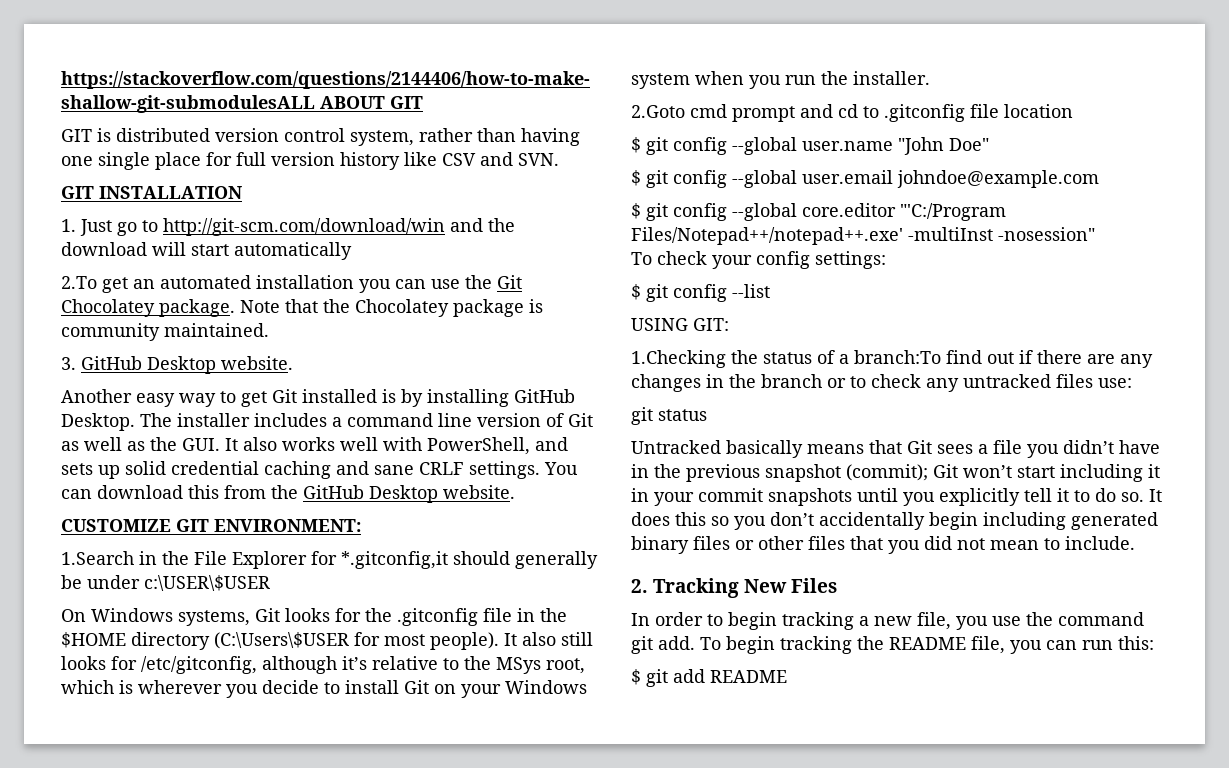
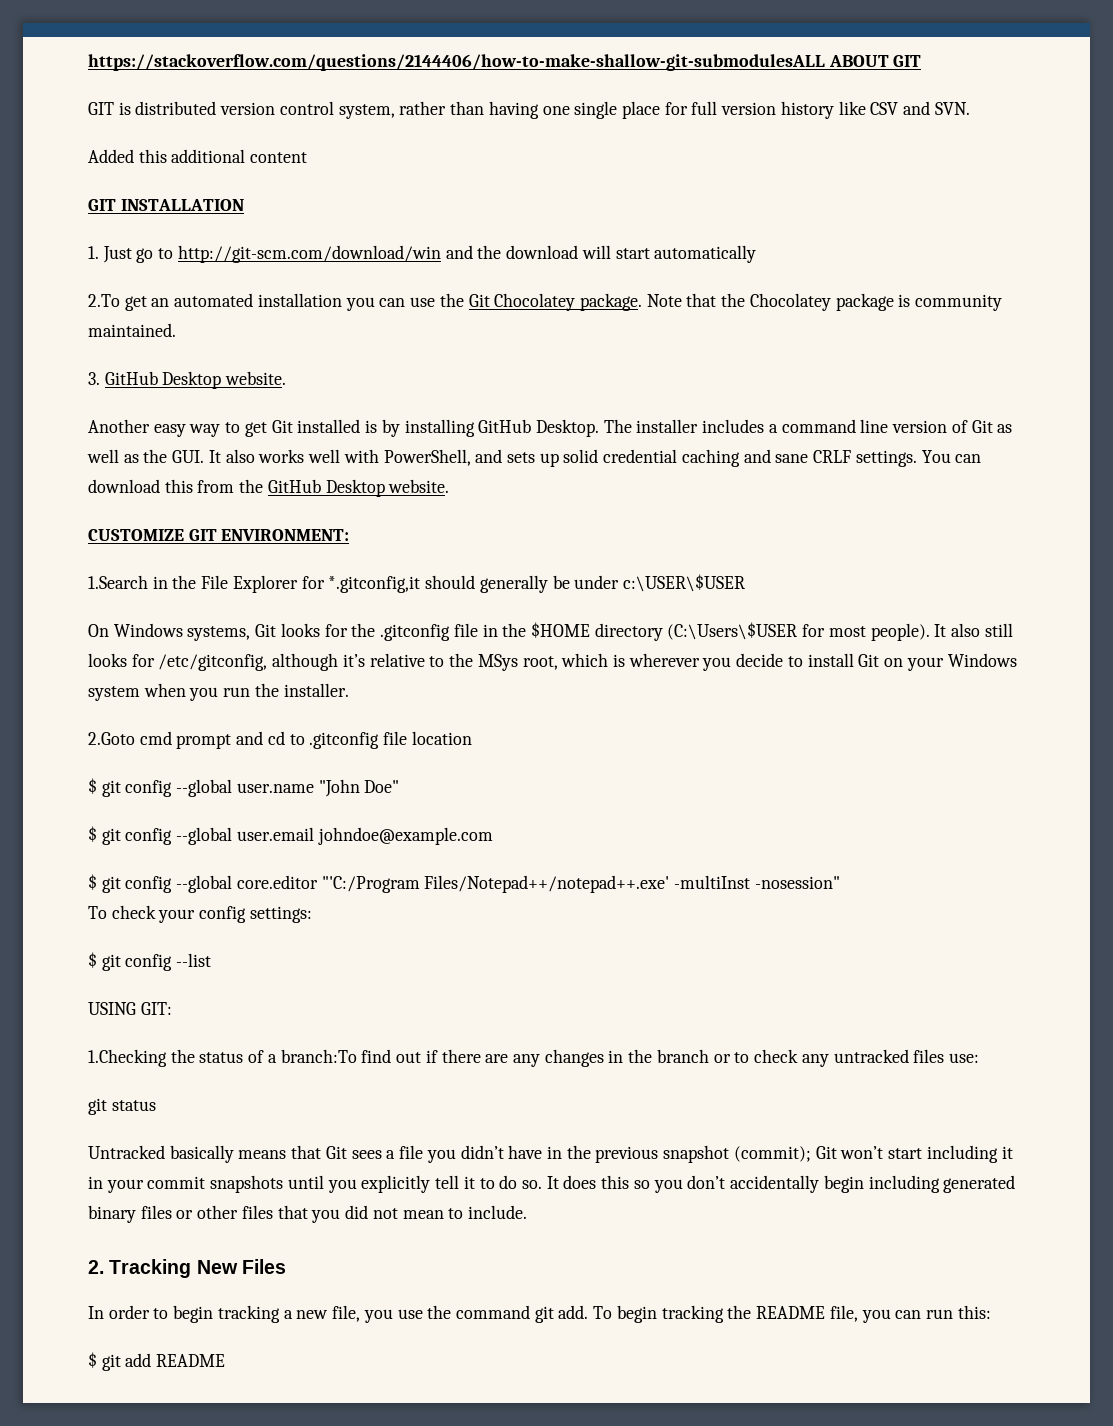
+ Added this additional content

